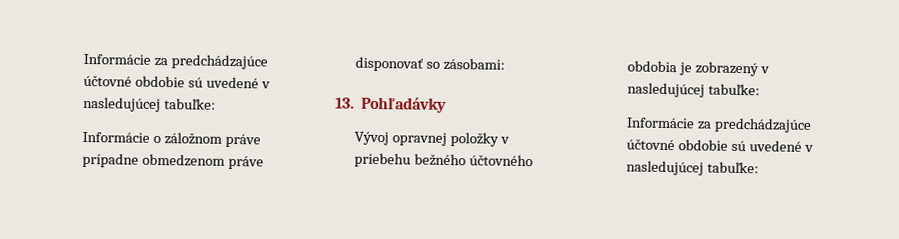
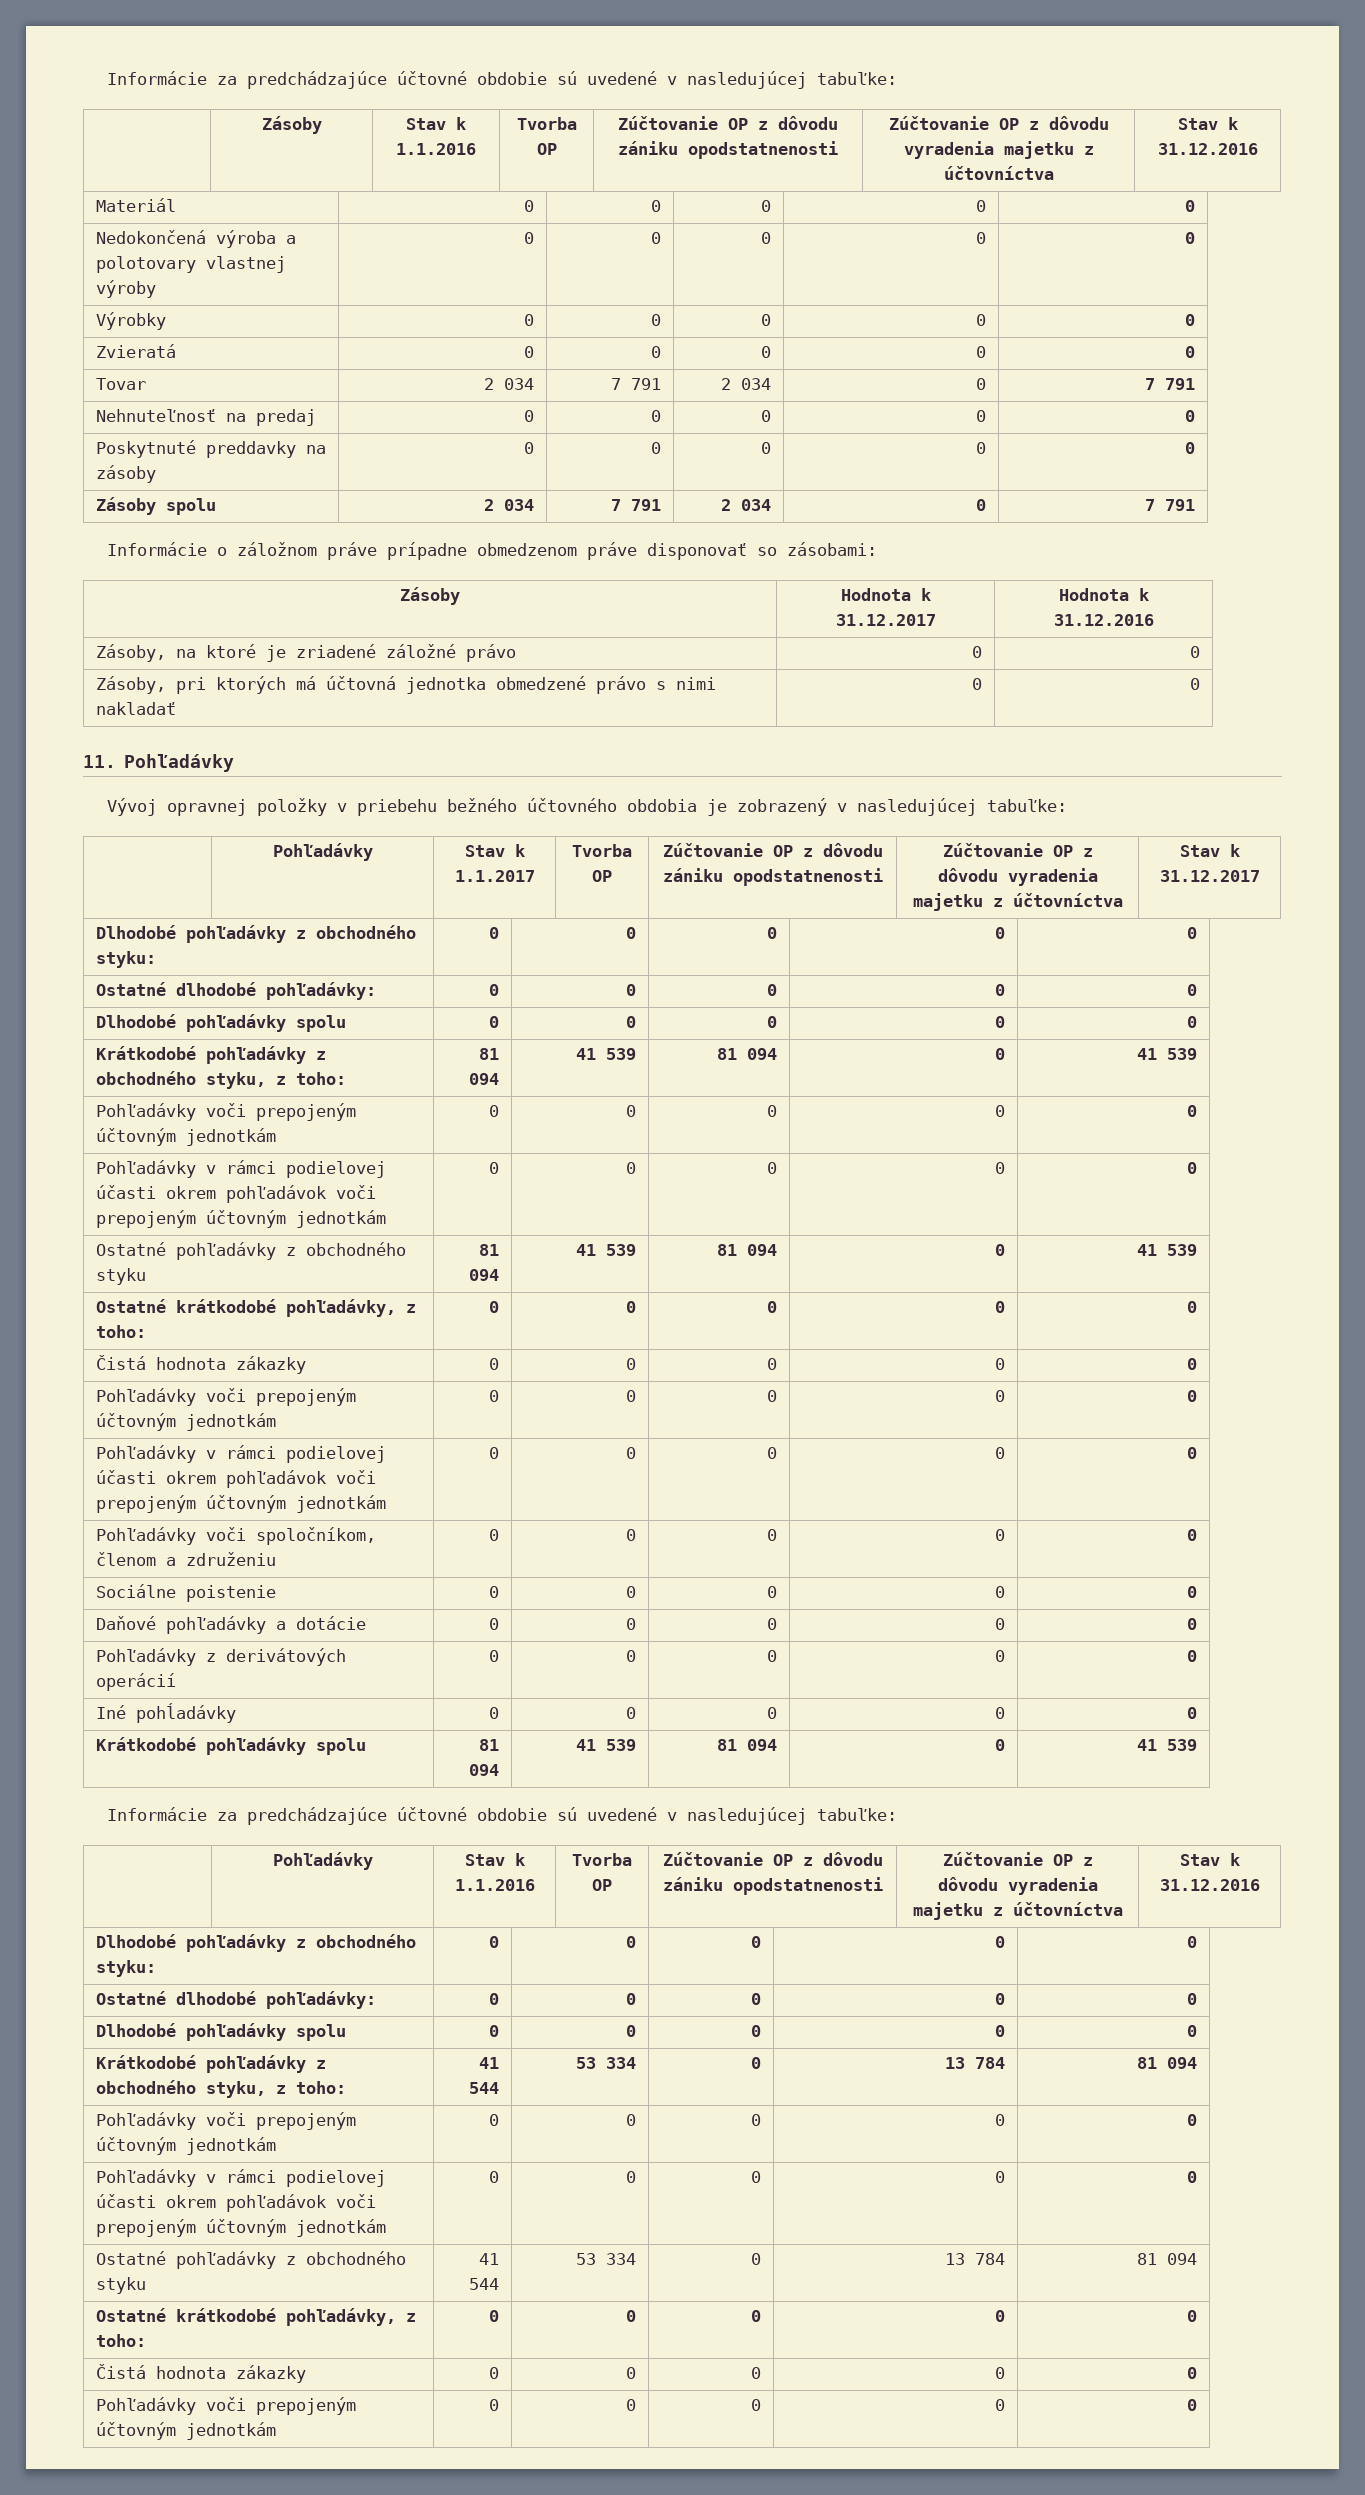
+ | Zásoby | Stav k 1.1.2016 | Tvorba OP | Zúčtovanie OP z dôvodu zániku opodstatnenosti | Zúčtovanie OP z dôvodu vyradenia majetku z účtovníctva | Stav k 31.12.2016
+ Materiál | 0 | 0 | 0 | 0 | 0
+ Nedokončená výroba a polotovary vlastnej výroby | 0 | 0 | 0 | 0 | 0
+ Výrobky | 0 | 0 | 0 | 0 | 0
+ Zvieratá | 0 | 0 | 0 | 0 | 0
+ Tovar | 2 034 | 7 791 | 2 034 | 0 | 7 791
+ Nehnuteľnosť na predaj | 0 | 0 | 0 | 0 | 0
+ Poskytnuté preddavky na zásoby | 0 | 0 | 0 | 0 | 0
+ Zásoby spolu | 2 034 | 7 791 | 2 034 | 0 | 7 791
- 13. Pohľadávky
+ Zásoby | Hodnota k 31.12.2017 | Hodnota k 31.12.2016
+ Zásoby, na ktoré je zriadené záložné právo | 0 | 0
+ Zásoby, pri ktorých má účtovná jednotka obmedzené právo s nimi nakladať | 0 | 0
+ 11. Pohľadávky
+ | Pohľadávky | Stav k 1.1.2017 | Tvorba OP | Zúčtovanie OP z dôvodu zániku opodstatnenosti | Zúčtovanie OP z dôvodu vyradenia majetku z účtovníctva | Stav k 31.12.2017
+ Dlhodobé pohľadávky z obchodného styku: | 0 | 0 | 0 | 0 | 0
+ Ostatné dlhodobé pohľadávky: | 0 | 0 | 0 | 0 | 0
+ Dlhodobé pohľadávky spolu | 0 | 0 | 0 | 0 | 0
+ Krátkodobé pohľadávky z obchodného styku, z toho: | 81 094 | 41 539 | 81 094 | 0 | 41 539
+ Pohľadávky voči prepojeným účtovným jednotkám | 0 | 0 | 0 | 0 | 0
+ Pohľadávky v rámci podielovej účasti okrem pohľadávok voči prepojeným účtovným jednotkám | 0 | 0 | 0 | 0 | 0
+ Ostatné pohľadávky z obchodného styku | 81 094 | 41 539 | 81 094 | 0 | 41 539
+ Ostatné krátkodobé pohľadávky, z toho: | 0 | 0 | 0 | 0 | 0
+ Čistá hodnota zákazky | 0 | 0 | 0 | 0 | 0
+ Pohľadávky voči prepojeným účtovným jednotkám | 0 | 0 | 0 | 0 | 0
+ Pohľadávky v rámci podielovej účasti okrem pohľadávok voči prepojeným účtovným jednotkám | 0 | 0 | 0 | 0 | 0
+ Pohľadávky voči spoločníkom, členom a združeniu | 0 | 0 | 0 | 0 | 0
+ Sociálne poistenie | 0 | 0 | 0 | 0 | 0
+ Daňové pohľadávky a dotácie | 0 | 0 | 0 | 0 | 0
+ Pohľadávky z derivátových operácií | 0 | 0 | 0 | 0 | 0
+ Iné pohĺadávky | 0 | 0 | 0 | 0 | 0
+ Krátkodobé pohľadávky spolu | 81 094 | 41 539 | 81 094 | 0 | 41 539
+ | Pohľadávky | Stav k 1.1.2016 | Tvorba OP | Zúčtovanie OP z dôvodu zániku opodstatnenosti | Zúčtovanie OP z dôvodu vyradenia majetku z účtovníctva | Stav k 31.12.2016
+ Dlhodobé pohľadávky z obchodného styku: | 0 | 0 | 0 | 0 | 0
+ Ostatné dlhodobé pohľadávky: | 0 | 0 | 0 | 0 | 0
+ Dlhodobé pohľadávky spolu | 0 | 0 | 0 | 0 | 0
+ Krátkodobé pohľadávky z obchodného styku, z toho: | 41 544 | 53 334 | 0 | 13 784 | 81 094
+ Pohľadávky voči prepojeným účtovným jednotkám | 0 | 0 | 0 | 0 | 0
+ Pohľadávky v rámci podielovej účasti okrem pohľadávok voči prepojeným účtovným jednotkám | 0 | 0 | 0 | 0 | 0
+ Ostatné pohľadávky z obchodného styku | 41 544 | 53 334 | 0 | 13 784 | 81 094
+ Ostatné krátkodobé pohľadávky, z toho: | 0 | 0 | 0 | 0 | 0
+ Čistá hodnota zákazky | 0 | 0 | 0 | 0 | 0
+ Pohľadávky voči prepojeným účtovným jednotkám | 0 | 0 | 0 | 0 | 0

